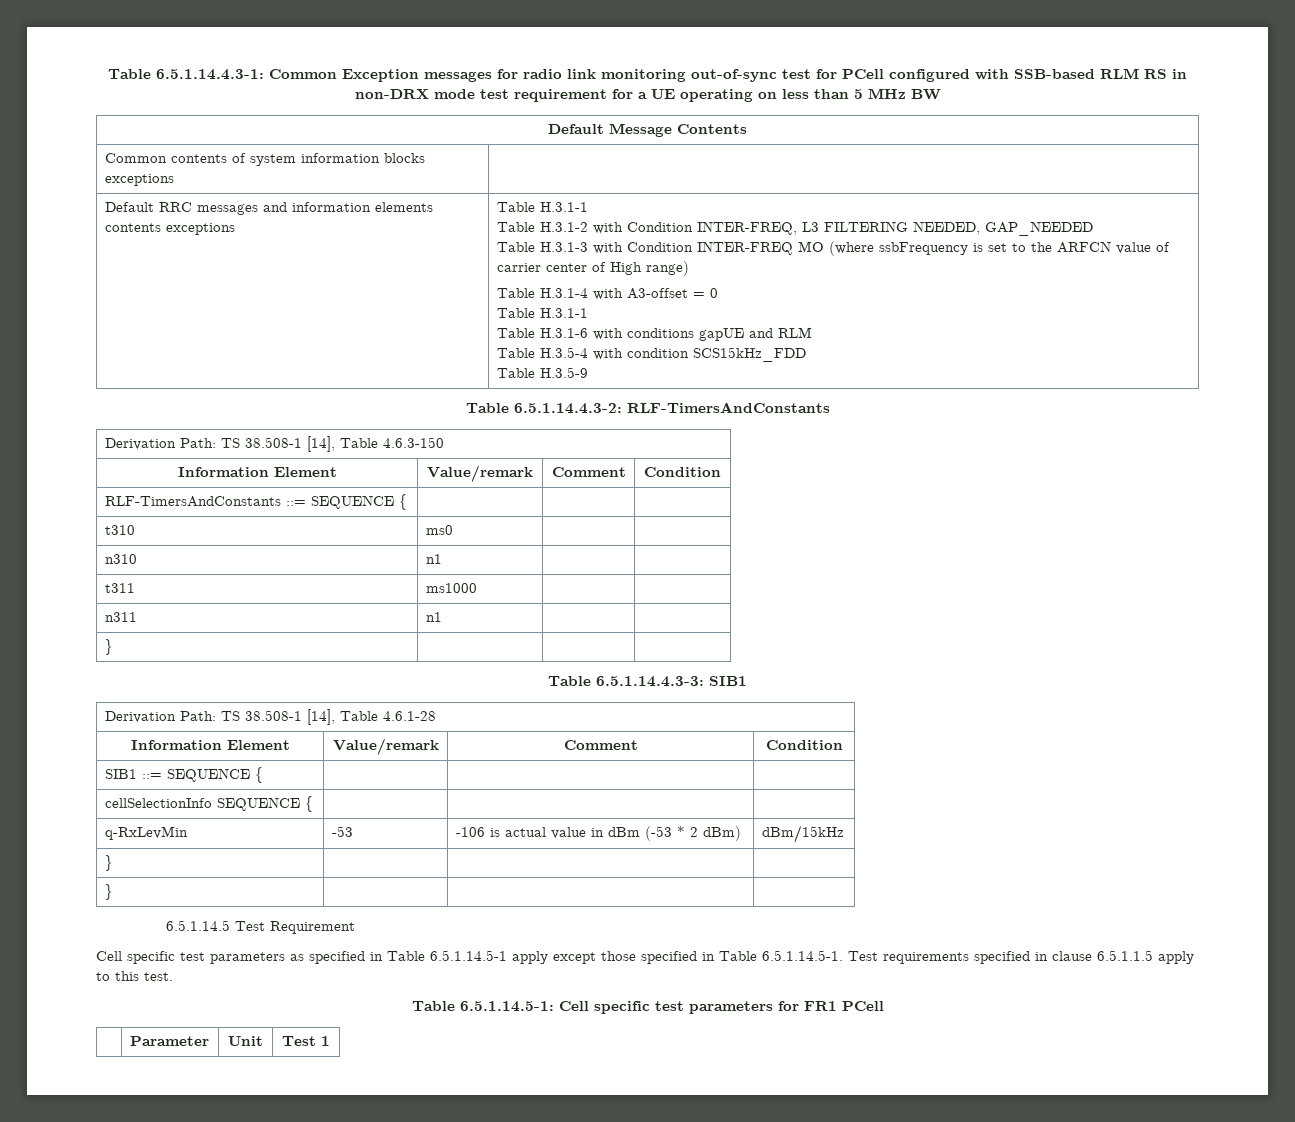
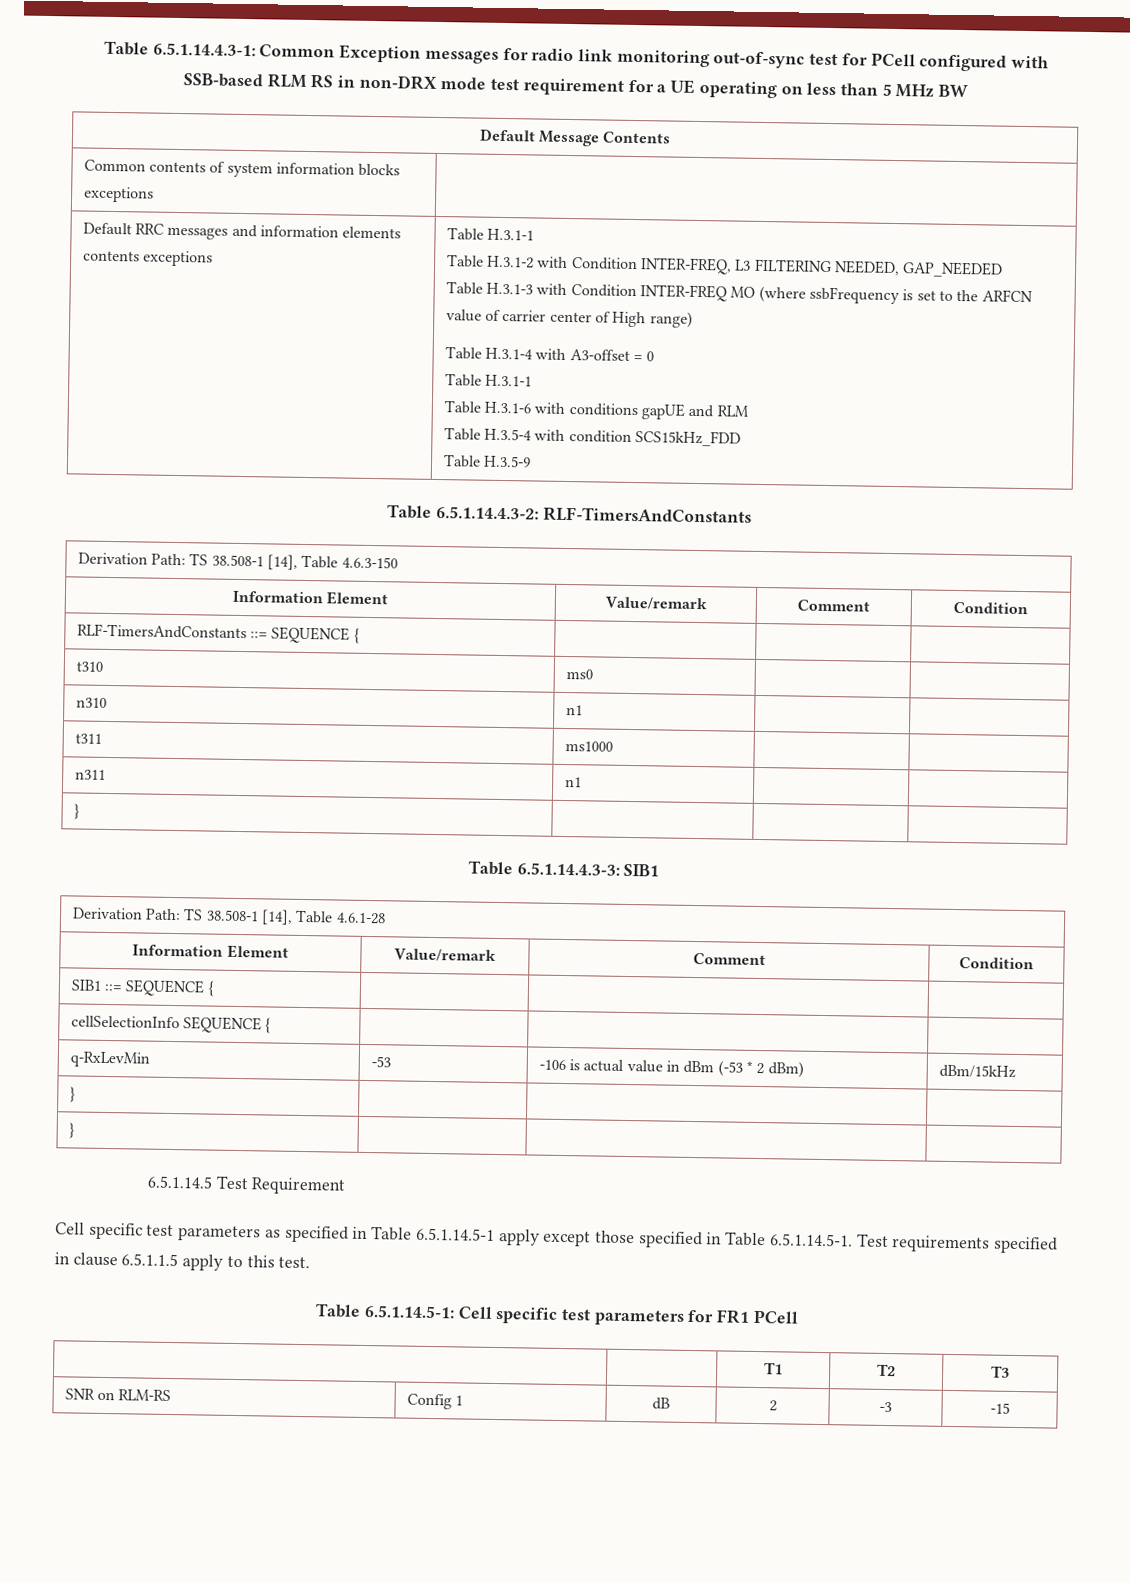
- | Parameter | Unit | Test 1
+ | | T1 | T2 | T3
+ SNR on RLM-RS | Config 1 | dB | 2 | -3 | -15

